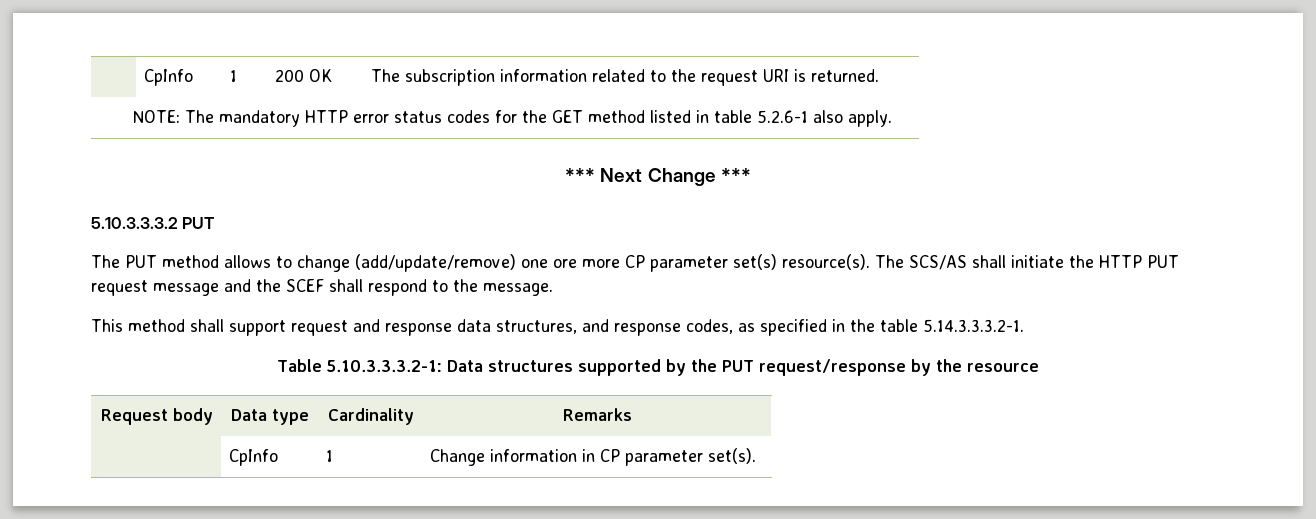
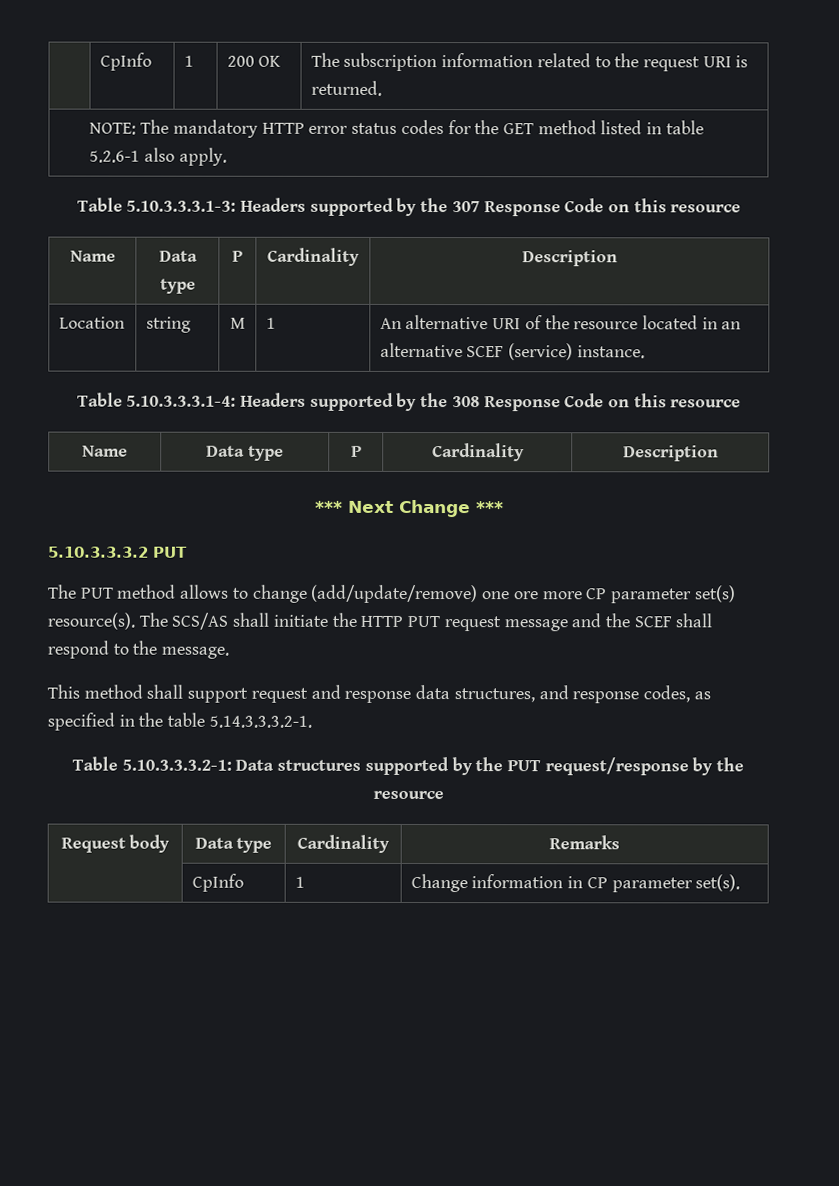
+ Table 5.10.3.3.3.1-3: Headers supported by the 307 Response Code on this resource
+ Name | Data type | P | Cardinality | Description
+ Location | string | M | 1 | An alternative URI of the resource located in an alternative SCEF (service) instance.
+ Table 5.10.3.3.3.1-4: Headers supported by the 308 Response Code on this resource
+ Name | Data type | P | Cardinality | Description

